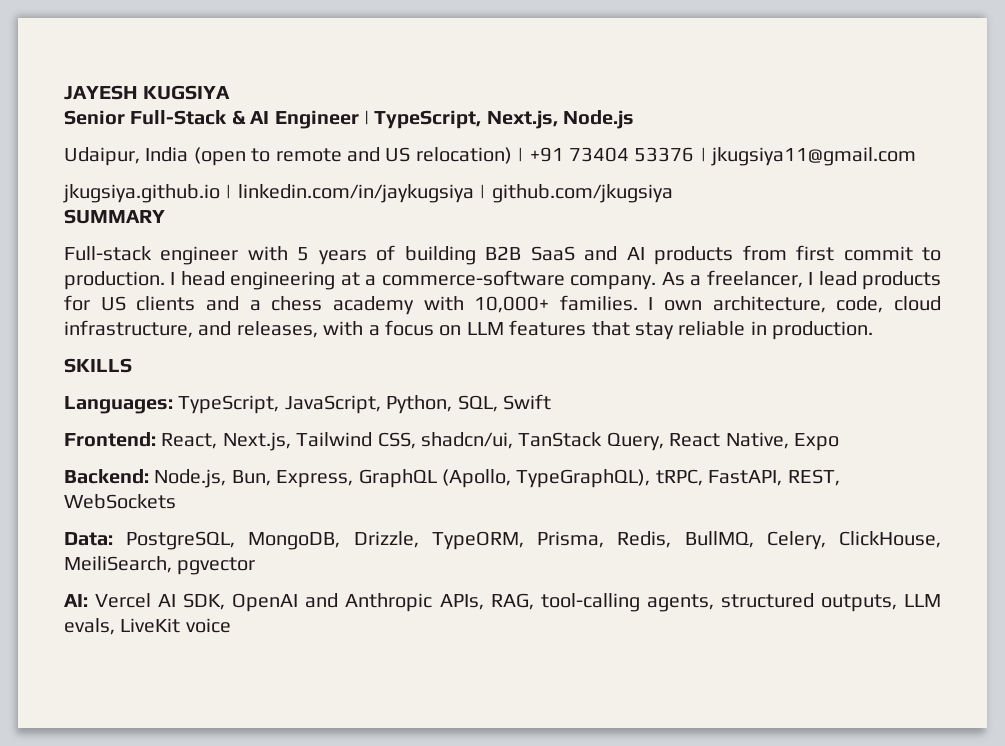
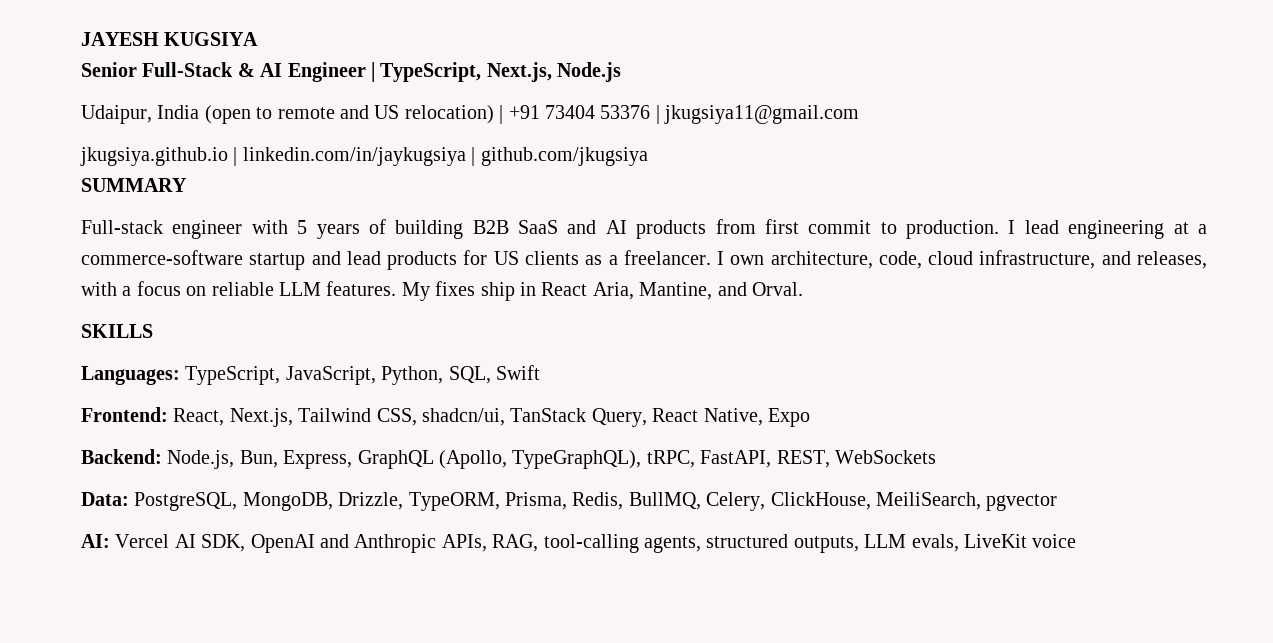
- I head engineering at a commerce-software company. As a freelancer, I lead products for US clients and a chess academy with 10,000+ families.
+ I lead engineering at a commerce-software startup and lead products for US clients as a freelancer.
- I own architecture, code, cloud infrastructure, and releases, with a focus on LLM features that stay reliable in production.
+ I own architecture, code, cloud infrastructure, and releases, with a focus on reliable LLM features. My fixes ship in React Aria, Mantine, and Orval.

